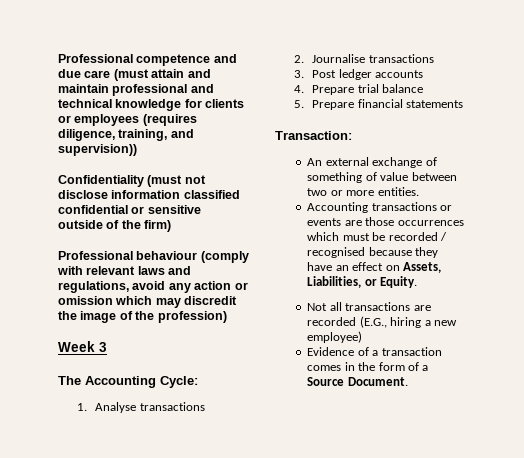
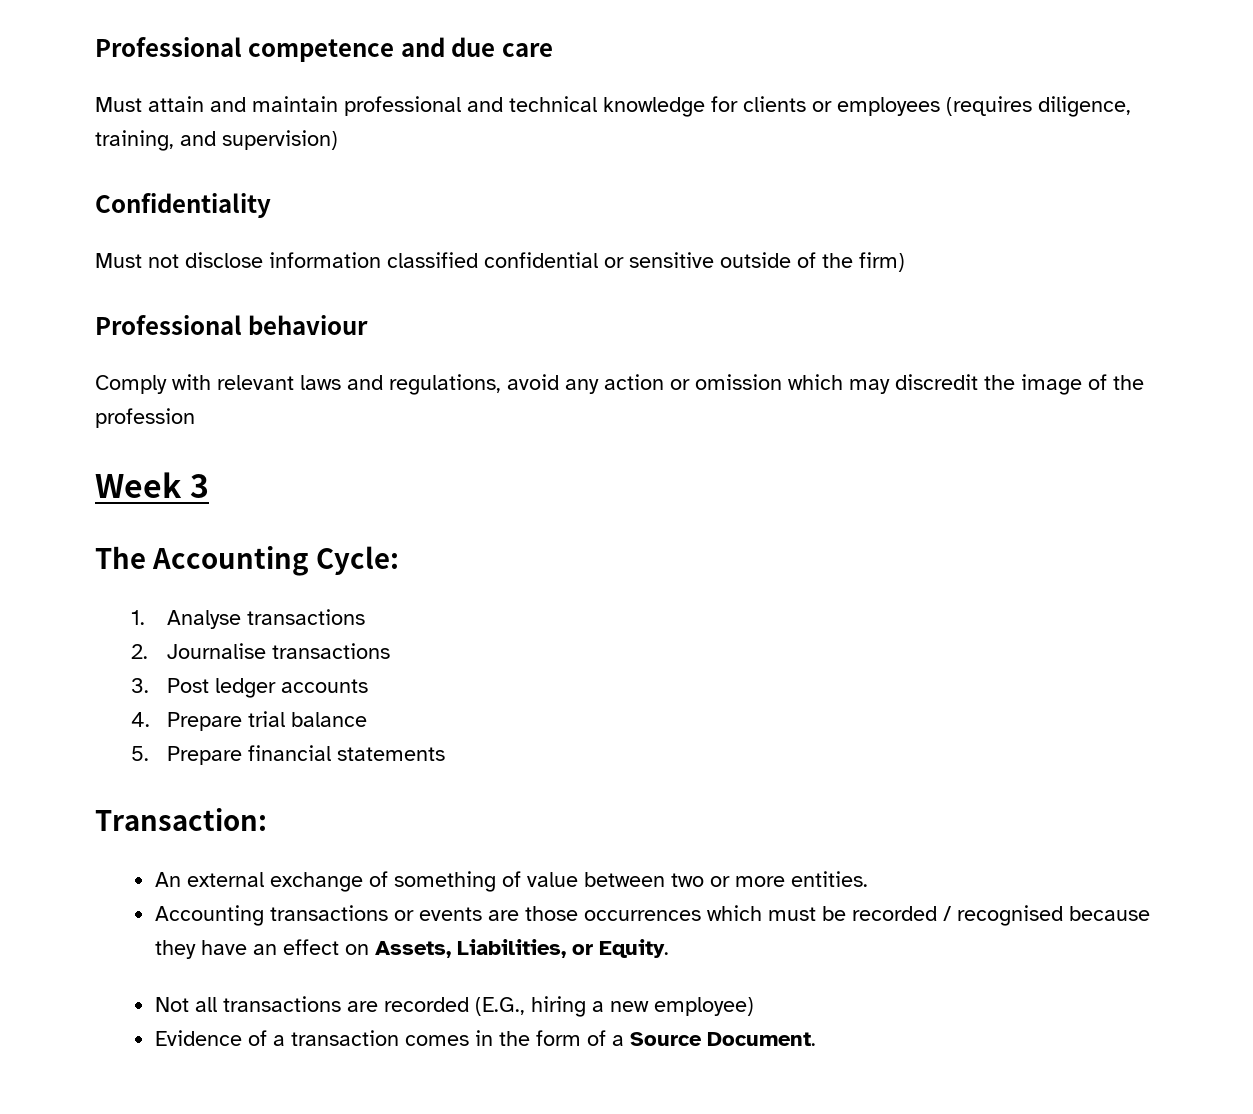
- Professional competence and due care (must attain and maintain professional and technical knowledge for clients or employees (requires diligence, training, and supervision))
+ Professional competence and due care
+ Must attain and maintain professional and technical knowledge for clients or employees (requires diligence, training, and supervision)
- Confidentiality (must not disclose information classified confidential or sensitive outside of the firm)
+ Confidentiality
+ Must not disclose information classified confidential or sensitive outside of the firm)
- Professional behaviour (comply with relevant laws and regulations, avoid any action or omission which may discredit the image of the profession)
+ Professional behaviour
+ Comply with relevant laws and regulations, avoid any action or omission which may discredit the image of the profession

